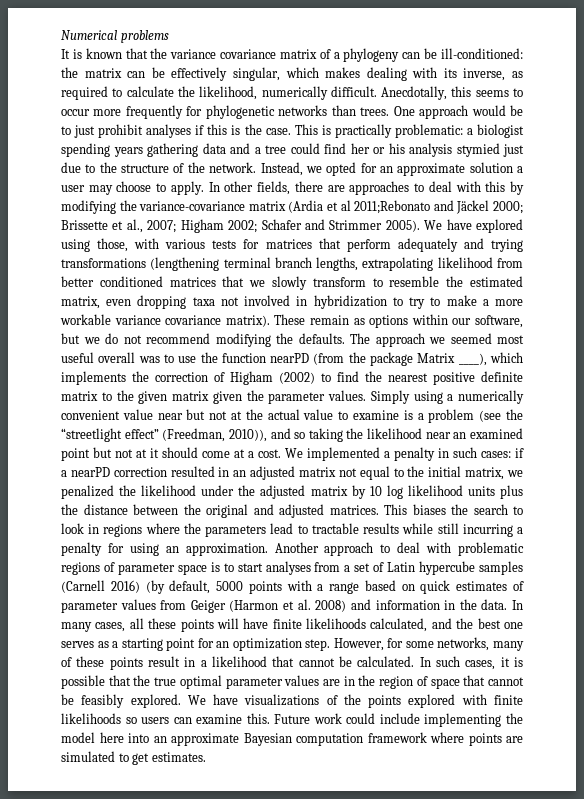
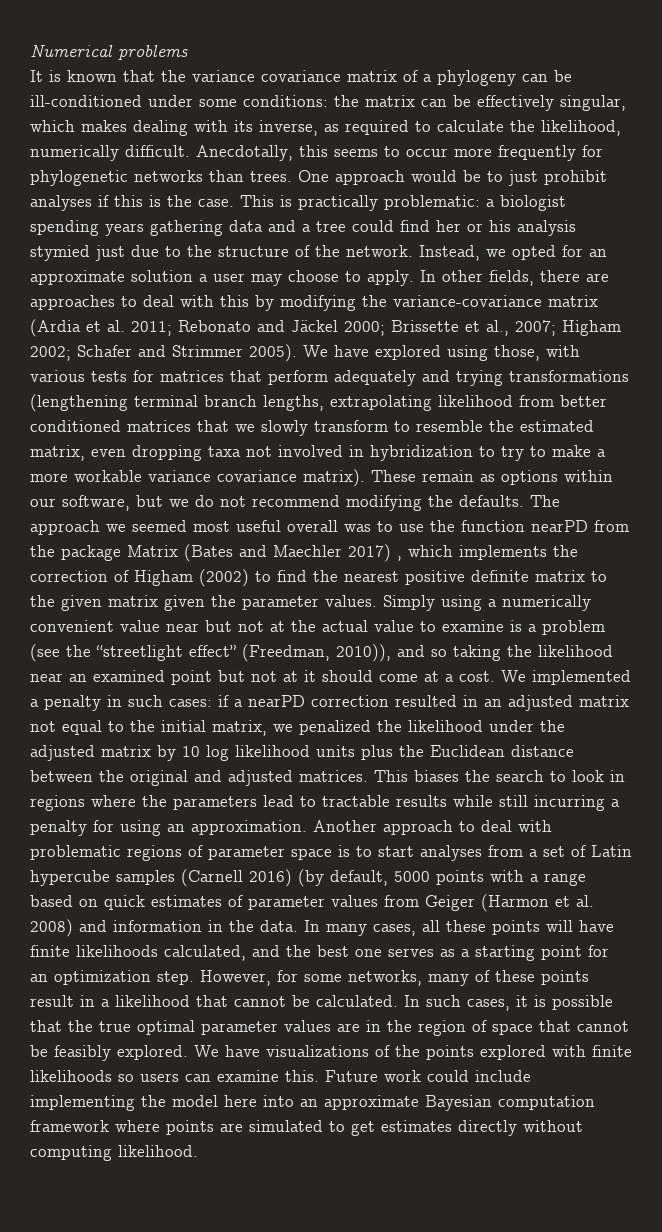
- It is known that the variance covariance matrix of a phylogeny can be ill-conditioned: the matrix can be effectively singular, which makes dealing with its inverse, as required to calculate the likelihood, numerically difficult.
+ It is known that the variance covariance matrix of a phylogeny can be ill-conditioned under some conditions: the matrix can be effectively singular, which makes dealing with its inverse, as required to calculate the likelihood, numerically difficult.
- In other fields, there are approaches to deal with this by modifying the variance-covariance matrix (Ardia et al 2011;Rebonato and Jäckel 2000; Brissette et al., 2007; Higham 2002; Schafer and Strimmer 2005).
+ In other fields, there are approaches to deal with this by modifying the variance-covariance matrix (Ardia et al. 2011; Rebonato and Jäckel 2000; Brissette et al., 2007; Higham 2002; Schafer and Strimmer 2005).
- The approach we seemed most useful overall was to use the function nearPD (from the package Matrix ____), which implements the correction of Higham (2002) to find the nearest positive definite matrix to the given matrix given the parameter values.
+ The approach we seemed most useful overall was to use the function nearPD from the package Matrix (Bates and Maechler 2017) , which implements the correction of Higham (2002) to find the nearest positive definite matrix to the given matrix given the parameter values.
- We implemented a penalty in such cases: if a nearPD correction resulted in an adjusted matrix not equal to the initial matrix, we penalized the likelihood under the adjusted matrix by 10 log likelihood units plus the distance between the original and adjusted matrices.
+ We implemented a penalty in such cases: if a nearPD correction resulted in an adjusted matrix not equal to the initial matrix, we penalized the likelihood under the adjusted matrix by 10 log likelihood units plus the Euclidean distance between the original and adjusted matrices.
- Future work could include implementing the model here into an approximate Bayesian computation framework where points are simulated to get estimates.
+ Future work could include implementing the model here into an approximate Bayesian computation framework where points are simulated to get estimates directly without computing likelihood.

